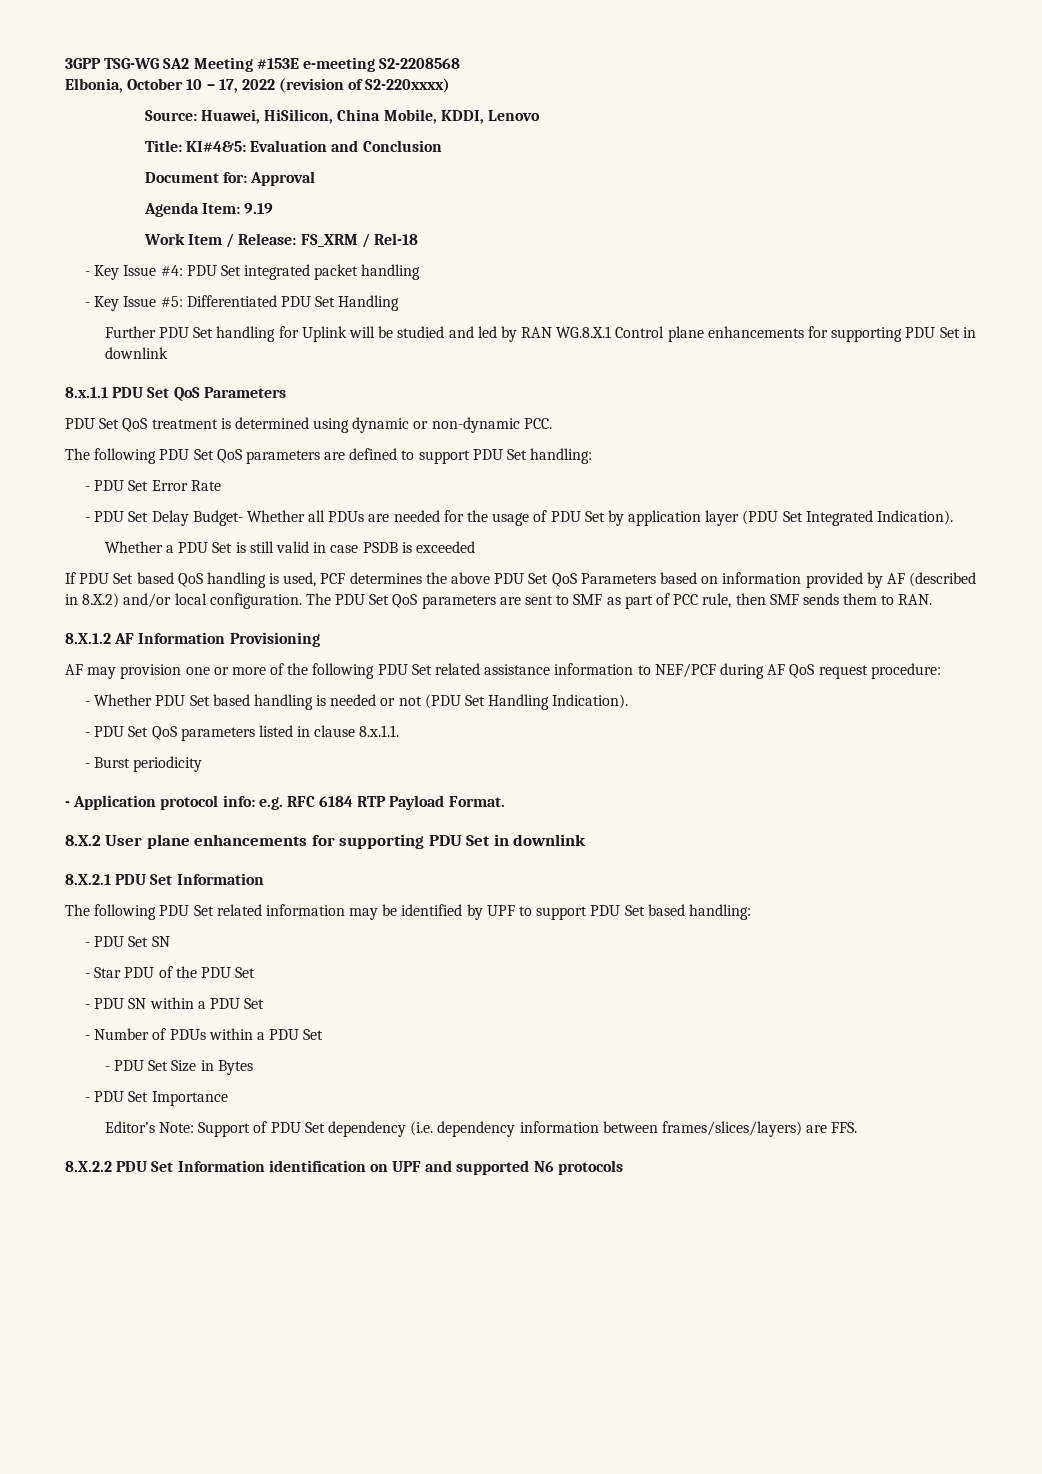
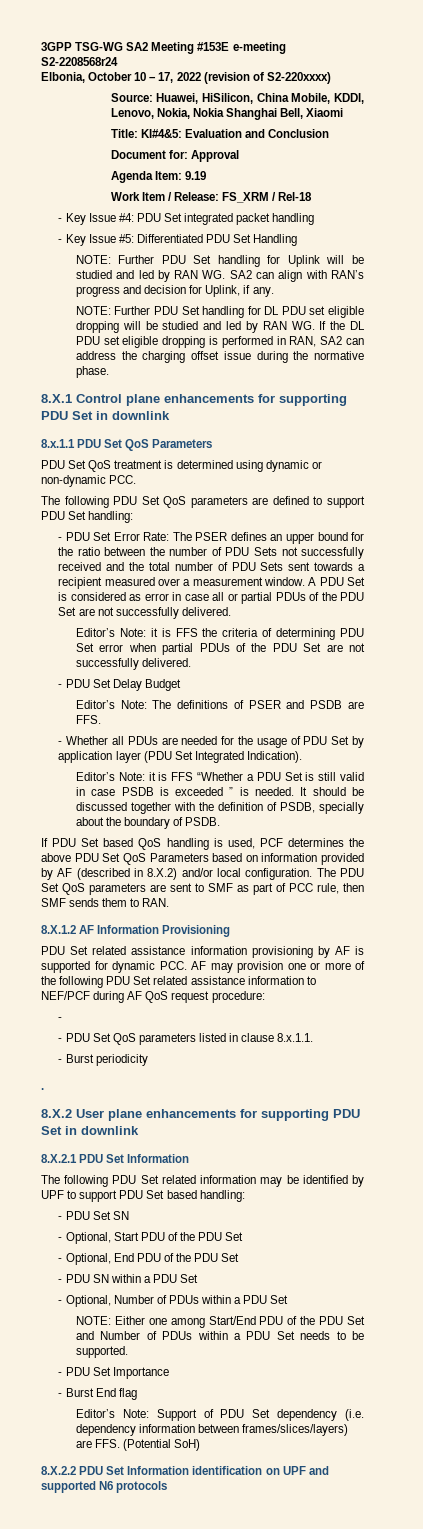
- 3GPP TSG-WG SA2 Meeting #153E e-meeting S2-2208568
+ 3GPP TSG-WG SA2 Meeting #153E e-meeting S2-2208568r24
- Source: Huawei, HiSilicon, China Mobile, KDDI, Lenovo
+ Source: Huawei, HiSilicon, China Mobile, KDDI, Lenovo, Nokia, Nokia Shanghai Bell, Xiaomi
- Further PDU Set handling for Uplink will be studied and led by RAN WG.8.X.1 Control plane enhancements for supporting PDU Set in downlink
+ NOTE: Further PDU Set handling for Uplink will be studied and led by RAN WG. SA2 can align with RAN’s progress and decision for Uplink, if any.
+ NOTE: Further PDU Set handling for DL PDU set eligible dropping will be studied and led by RAN WG. If the DL PDU set eligible dropping is performed in RAN, SA2 can address the charging offset issue during the normative phase.
+ 8.X.1 Control plane enhancements for supporting PDU Set in downlink
- - PDU Set Error Rate
- - PDU Set Delay Budget- Whether all PDUs are needed for the usage of PDU Set by application layer (PDU Set Integrated Indication).
+ - PDU Set Error Rate: The PSER defines an upper bound for the ratio between the number of PDU Sets not successfully received and the total number of PDU Sets sent towards a recipient measured over a measurement window. A PDU Set is considered as error in case all or partial PDUs of the PDU Set are not successfully delivered.
+ Editor’s Note: it is FFS the criteria of determining PDU Set error when partial PDUs of the PDU Set are not successfully delivered.
+ - PDU Set Delay Budget
+ Editor’s Note: The definitions of PSER and PSDB are FFS.
+ - Whether all PDUs are needed for the usage of PDU Set by application layer (PDU Set Integrated Indication).
- Whether a PDU Set is still valid in case PSDB is exceeded
+ Editor’s Note: it is FFS “Whether a PDU Set is still valid in case PSDB is exceeded ” is needed. It should be discussed together with the definition of PSDB, specially about the boundary of PSDB.
- AF may provision one or more of the following PDU Set related assistance information to NEF/PCF during AF QoS request procedure:
- - Whether PDU Set based handling is needed or not (PDU Set Handling Indication).
+ PDU Set related assistance information provisioning by AF is supported for dynamic PCC. AF may provision one or more of the following PDU Set related assistance information to NEF/PCF during AF QoS request procedure:
+ -
- - Application protocol info: e.g. RFC 6184 RTP Payload Format.
+ .
- - Star PDU of the PDU Set
+ - Optional, Start PDU of the PDU Set
+ - Optional, End PDU of the PDU Set
- - Number of PDUs within a PDU Set
+ - Optional, Number of PDUs within a PDU Set
- - PDU Set Size in Bytes
+ NOTE: Either one among Start/End PDU of the PDU Set and Number of PDUs within a PDU Set needs to be supported.
+ - Burst End flag
- Editor’s Note: Support of PDU Set dependency (i.e. dependency information between frames/slices/layers) are FFS.
+ Editor’s Note: Support of PDU Set dependency (i.e. dependency information between frames/slices/layers) are FFS. (Potential SoH)

